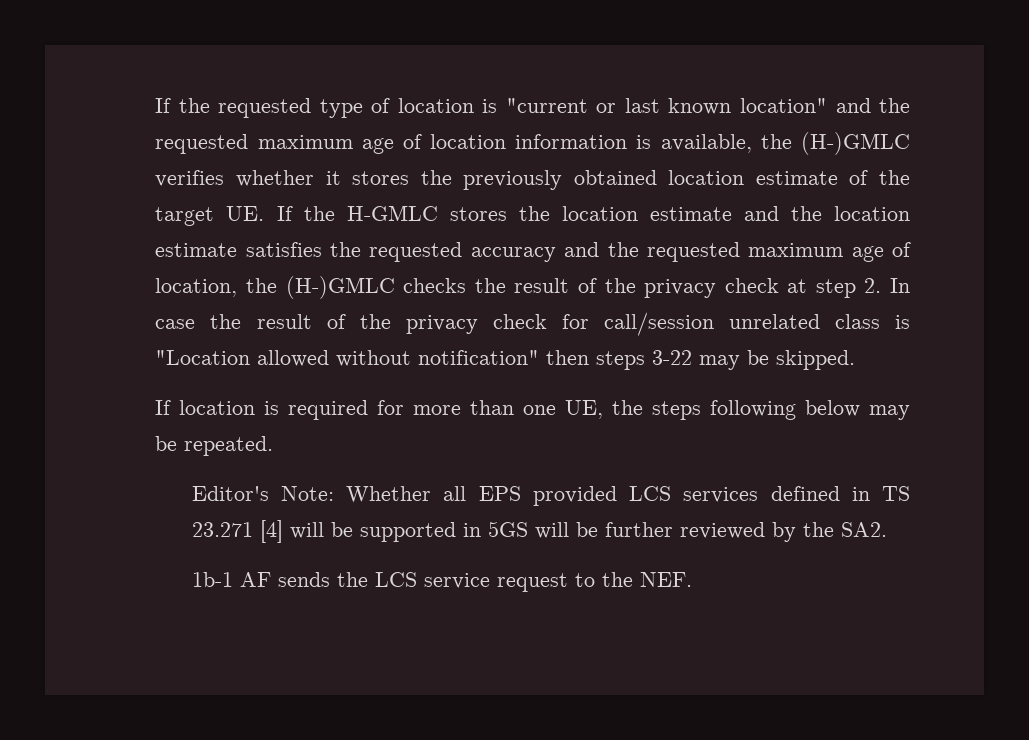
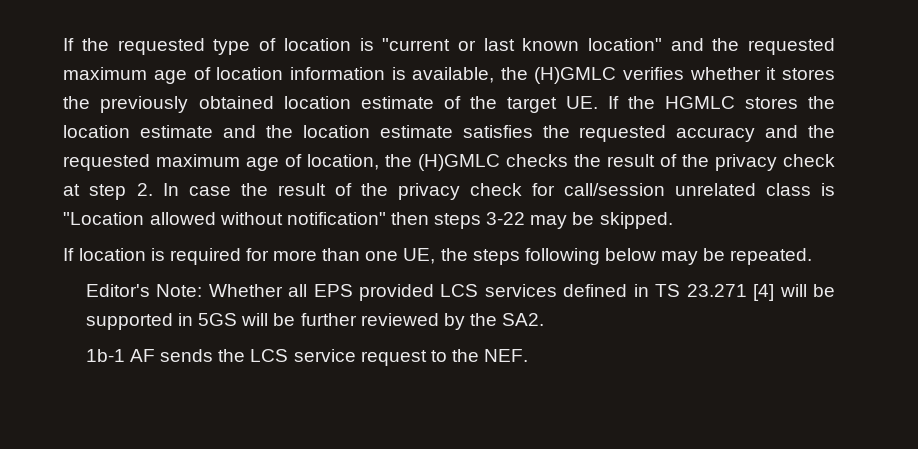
- If the requested type of location is "current or last known location" and the requested maximum age of location information is available, the (H-)GMLC verifies whether it stores the previously obtained location estimate of the target UE. If the H-GMLC stores the location estimate and the location estimate satisfies the requested accuracy and the requested maximum age of location, the (H-)GMLC checks the result of the privacy check at step 2. In case the result of the privacy check for call/session unrelated class is "Location allowed without notification" then steps 3-22 may be skipped.
+ If the requested type of location is "current or last known location" and the requested maximum age of location information is available, the (H)GMLC verifies whether it stores the previously obtained location estimate of the target UE. If the HGMLC stores the location estimate and the location estimate satisfies the requested accuracy and the requested maximum age of location, the (H)GMLC checks the result of the privacy check at step 2. In case the result of the privacy check for call/session unrelated class is "Location allowed without notification" then steps 3-22 may be skipped.

